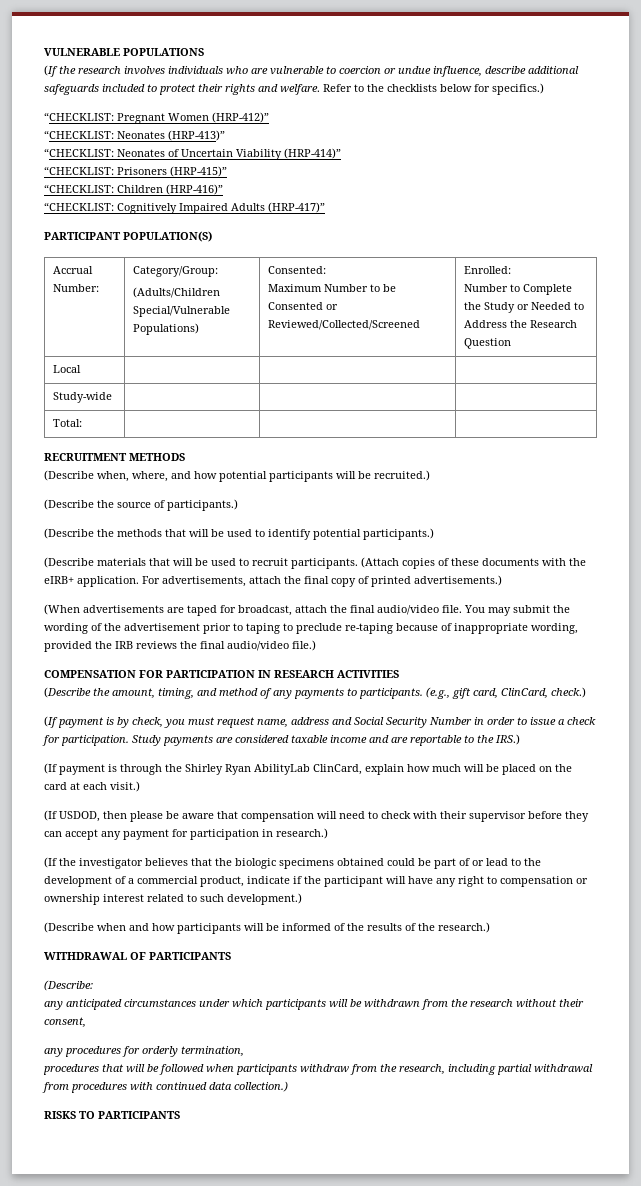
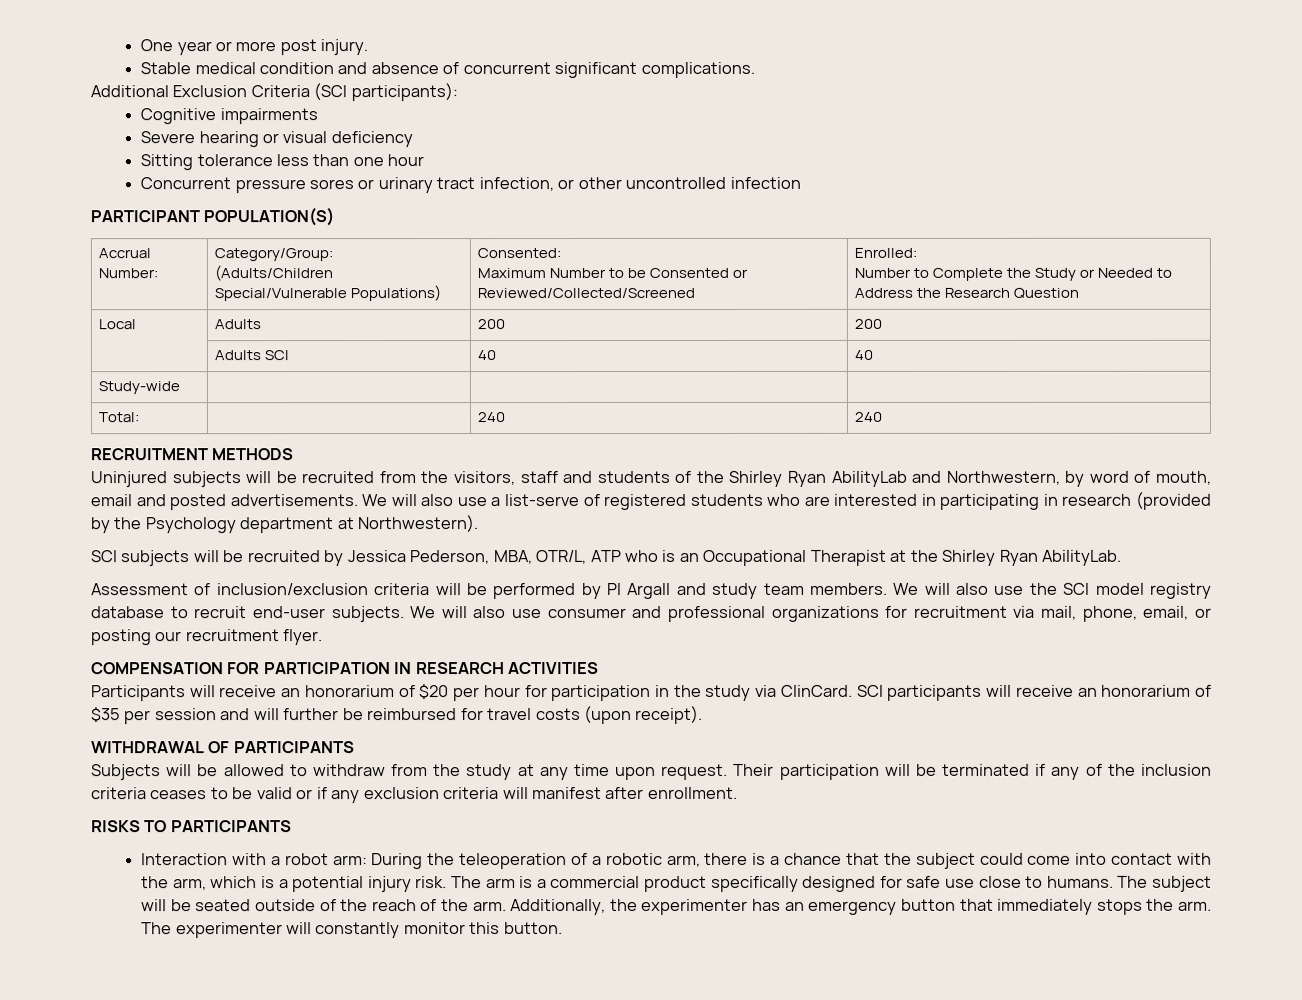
- VULNERABLE POPULATIONS
- (If the research involves individuals who are vulnerable to coercion or undue influence, describe additional safeguards included to protect their rights and welfare. Refer to the checklists below for specifics.)
- “CHECKLIST: Pregnant Women (HRP-412)”
- “CHECKLIST: Neonates (HRP-413)”
- “CHECKLIST: Neonates of Uncertain Viability (HRP-414)”
- “CHECKLIST: Prisoners (HRP-415)”
- “CHECKLIST: Children (HRP-416)”
- “CHECKLIST: Cognitively Impaired Adults (HRP-417)”
+ One year or more post injury.
+ Stable medical condition and absence of concurrent significant complications.
+ Additional Exclusion Criteria (SCI participants):
+ Cognitive impairments
+ Severe hearing or visual deficiency
+ Sitting tolerance less than one hour
+ Concurrent pressure sores or urinary tract infection, or other uncontrolled infection
- Local | | |
+ Local | Adults | 200 | 200
+ | Adults SCI | 40 | 40
- Total: | | |
+ Total: | | 240 | 240
- (Describe when, where, and how potential participants will be recruited.)
- (Describe the source of participants.)
- (Describe the methods that will be used to identify potential participants.)
- (Describe materials that will be used to recruit participants. (Attach copies of these documents with the eIRB+ application. For advertisements, attach the final copy of printed advertisements.)
- (When advertisements are taped for broadcast, attach the final audio/video file. You may submit the wording of the advertisement prior to taping to preclude re-taping because of inappropriate wording, provided the IRB reviews the final audio/video file.)
+ Uninjured subjects will be recruited from the visitors, staff and students of the Shirley Ryan AbilityLab and Northwestern, by word of mouth, email and posted advertisements. We will also use a list-serve of registered students who are interested in participating in research (provided by the Psychology department at Northwestern).
+ SCI subjects will be recruited by Jessica Pederson, MBA, OTR/L, ATP who is an Occupational Therapist at the Shirley Ryan AbilityLab.
+ Assessment of inclusion/exclusion criteria will be performed by PI Argall and study team members. We will also use the SCI model registry database to recruit end-user subjects. We will also use consumer and professional organizations for recruitment via mail, phone, email, or posting our recruitment flyer.
- (Describe the amount, timing, and method of any payments to participants. (e.g., gift card, ClinCard, check.)
- (If payment is by check, you must request name, address and Social Security Number in order to issue a check for participation. Study payments are considered taxable income and are reportable to the IRS.)
- (If payment is through the Shirley Ryan AbilityLab ClinCard, explain how much will be placed on the card at each visit.)
- (If USDOD, then please be aware that compensation will need to check with their supervisor before they can accept any payment for participation in research.)
- (If the investigator believes that the biologic specimens obtained could be part of or lead to the development of a commercial product, indicate if the participant will have any right to compensation or ownership interest related to such development.)
- (Describe when and how participants will be informed of the results of the research.)
+ Participants will receive an honorarium of $20 per hour for participation in the study via ClinCard. SCI participants will receive an honorarium of $35 per session and will further be reimbursed for travel costs (upon receipt).
  WITHDRAWAL OF PARTICIPANTS
- (Describe:
- any anticipated circumstances under which participants will be withdrawn from the research without their consent,
- any procedures for orderly termination,
- procedures that will be followed when participants withdraw from the research, including partial withdrawal from procedures with continued data collection.)
+ Subjects will be allowed to withdraw from the study at any time upon request. Their participation will be terminated if any of the inclusion criteria ceases to be valid or if any exclusion criteria will manifest after enrollment.
  RISKS TO PARTICIPANTS
+ Interaction with a robot arm: During the teleoperation of a robotic arm, there is a chance that the subject could come into contact with the arm, which is a potential injury risk. The arm is a commercial product specifically designed for safe use close to humans. The subject will be seated outside of the reach of the arm. Additionally, the experimenter has an emergency button that immediately stops the arm. The experimenter will constantly monitor this button.

